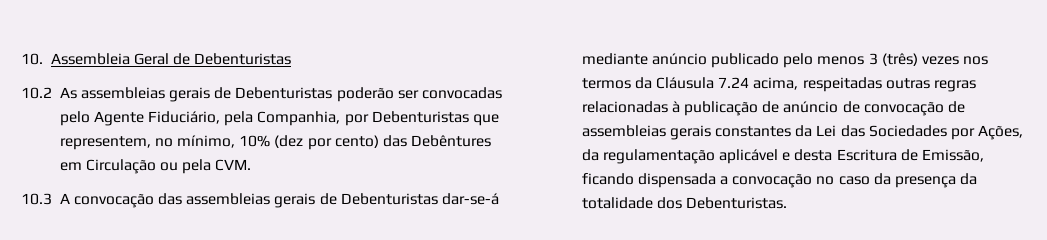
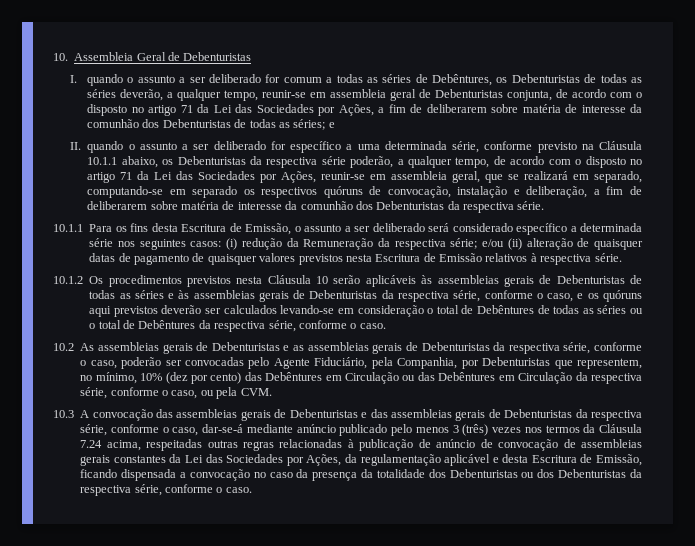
+ I. quando o assunto a ser deliberado for comum a todas as séries de Debêntures, os Debenturistas de todas as séries deverão, a qualquer tempo, reunir-se em assembleia geral de Debenturistas conjunta, de acordo com o disposto no artigo 71 da Lei das Sociedades por Ações, a fim de deliberarem sobre matéria de interesse da comunhão dos Debenturistas de todas as séries; e
+ II. quando o assunto a ser deliberado for específico a uma determinada série, conforme previsto na Cláusula 10.1.1 abaixo, os Debenturistas da respectiva série poderão, a qualquer tempo, de acordo com o disposto no artigo 71 da Lei das Sociedades por Ações, reunir-se em assembleia geral, que se realizará em separado, computando-se em separado os respectivos quóruns de convocação, instalação e deliberação, a fim de deliberarem sobre matéria de interesse da comunhão dos Debenturistas da respectiva série.
+ 10.1.1 Para os fins desta Escritura de Emissão, o assunto a ser deliberado será considerado específico a determinada série nos seguintes casos: (i) redução da Remuneração da respectiva série; e/ou (ii) alteração de quaisquer datas de pagamento de quaisquer valores previstos nesta Escritura de Emissão relativos à respectiva série.
+ 10.1.2 Os procedimentos previstos nesta Cláusula 10 serão aplicáveis às assembleias gerais de Debenturistas de todas as séries e às assembleias gerais de Debenturistas da respectiva série, conforme o caso, e os quóruns aqui previstos deverão ser calculados levando-se em consideração o total de Debêntures de todas as séries ou o total de Debêntures da respectiva série, conforme o caso.
- 10.2 As assembleias gerais de Debenturistas poderão ser convocadas pelo Agente Fiduciário, pela Companhia, por Debenturistas que representem, no mínimo, 10% (dez por cento) das Debêntures em Circulação ou pela CVM.
+ 10.2 As assembleias gerais de Debenturistas e as assembleias gerais de Debenturistas da respectiva série, conforme o caso, poderão ser convocadas pelo Agente Fiduciário, pela Companhia, por Debenturistas que representem, no mínimo, 10% (dez por cento) das Debêntures em Circulação ou das Debêntures em Circulação da respectiva série, conforme o caso, ou pela CVM.
- 10.3 A convocação das assembleias gerais de Debenturistas dar-se-á mediante anúncio publicado pelo menos 3 (três) vezes nos termos da Cláusula 7.24 acima, respeitadas outras regras relacionadas à publicação de anúncio de convocação de assembleias gerais constantes da Lei das Sociedades por Ações, da regulamentação aplicável e desta Escritura de Emissão, ficando dispensada a convocação no caso da presença da totalidade dos Debenturistas.
+ 10.3 A convocação das assembleias gerais de Debenturistas e das assembleias gerais de Debenturistas da respectiva série, conforme o caso, dar-se-á mediante anúncio publicado pelo menos 3 (três) vezes nos termos da Cláusula 7.24 acima, respeitadas outras regras relacionadas à publicação de anúncio de convocação de assembleias gerais constantes da Lei das Sociedades por Ações, da regulamentação aplicável e desta Escritura de Emissão, ficando dispensada a convocação no caso da presença da totalidade dos Debenturistas ou dos Debenturistas da respectiva série, conforme o caso.

